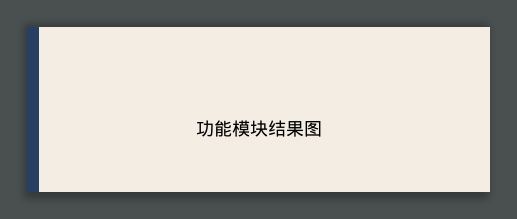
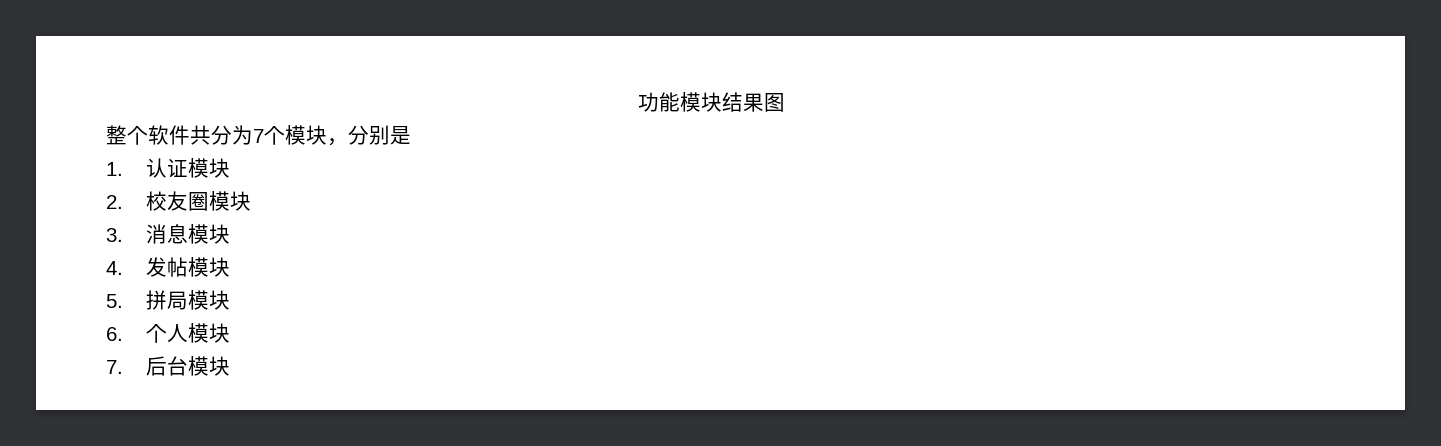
+ 整个软件共分为7个模块，分别是
+ 1.认证模块
+ 2.校友圈模块
+ 3.消息模块
+ 4.发帖模块
+ 5.拼局模块
+ 6.个人模块
+ 7.后台模块

